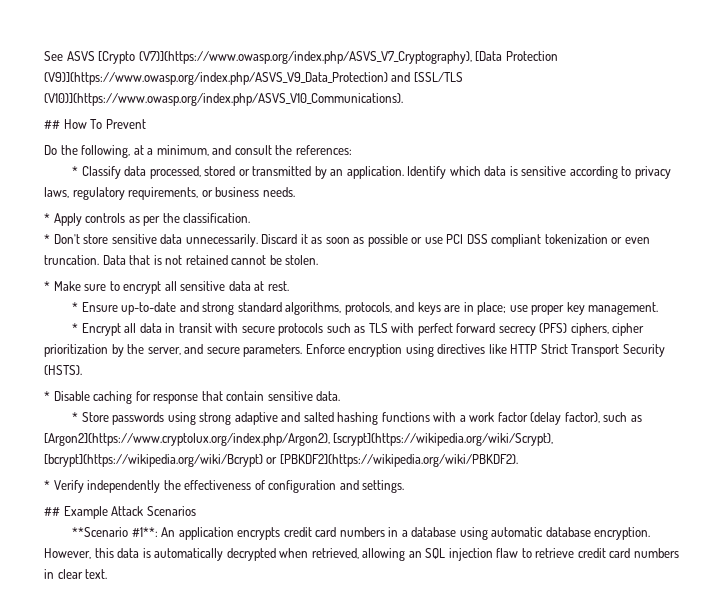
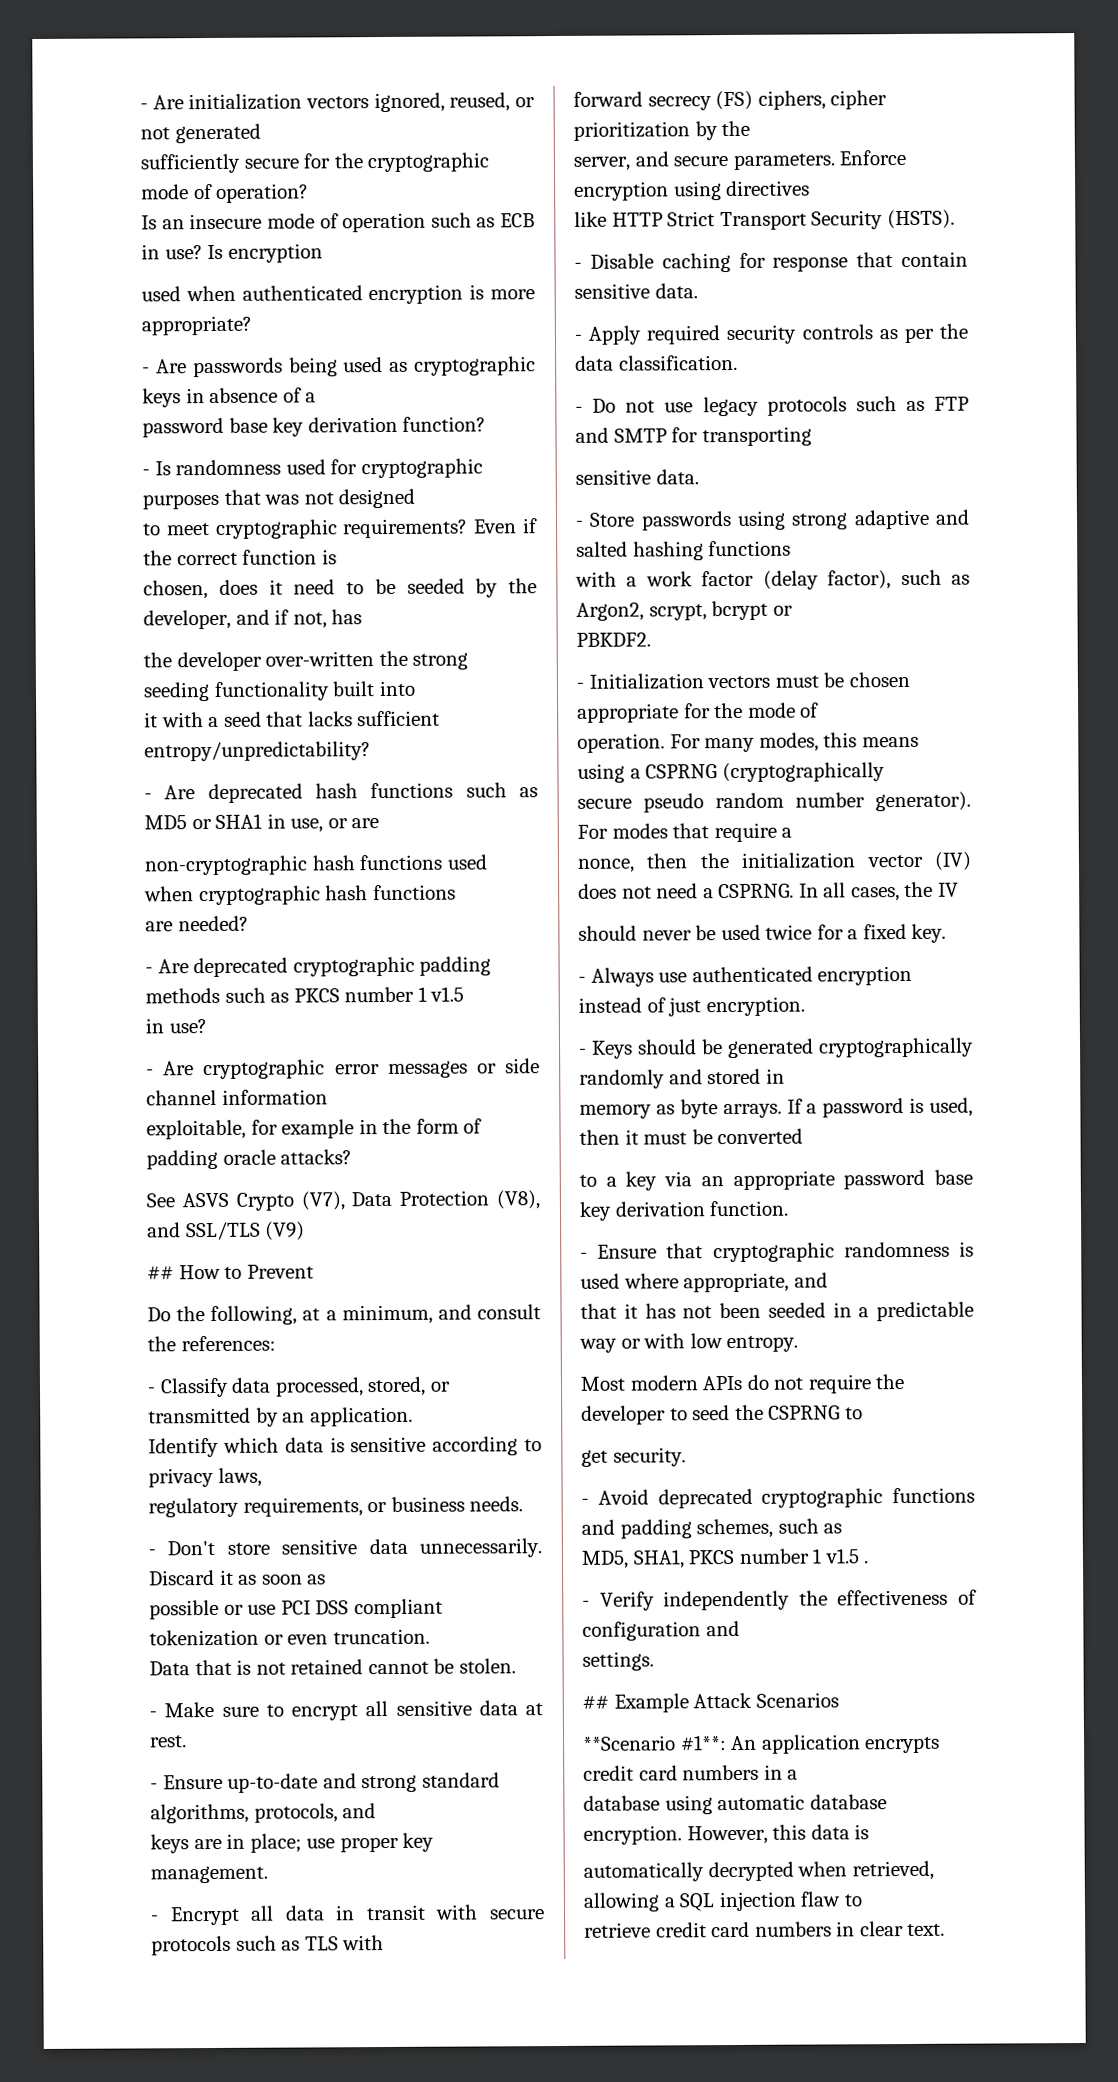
- See ASVS [Crypto (V7)](https://www.owasp.org/index.php/ASVS_V7_Cryptography), [Data Protection (V9)](https://www.owasp.org/index.php/ASVS_V9_Data_Protection) and [SSL/TLS (V10)](https://www.owasp.org/index.php/ASVS_V10_Communications).
+ - Are initialization vectors ignored, reused, or not generated
+ sufficiently secure for the cryptographic mode of operation?
+ Is an insecure mode of operation such as ECB in use? Is encryption
+ used when authenticated encryption is more appropriate?
+ - Are passwords being used as cryptographic keys in absence of a
+ password base key derivation function?
+ - Is randomness used for cryptographic purposes that was not designed
+ to meet cryptographic requirements? Even if the correct function is
+ chosen, does it need to be seeded by the developer, and if not, has
+ the developer over-written the strong seeding functionality built into
+ it with a seed that lacks sufficient entropy/unpredictability?
+ - Are deprecated hash functions such as MD5 or SHA1 in use, or are
+ non-cryptographic hash functions used when cryptographic hash functions
+ are needed?
+ - Are deprecated cryptographic padding methods such as PKCS number 1 v1.5
+ in use?
+ - Are cryptographic error messages or side channel information
+ exploitable, for example in the form of padding oracle attacks?
+ See ASVS Crypto (V7), Data Protection (V8), and SSL/TLS (V9)
- ## How To Prevent
+ ## How to Prevent
- * Classify data processed, stored or transmitted by an application. Identify which data is sensitive according to privacy laws, regulatory requirements, or business needs.
+ - Classify data processed, stored, or transmitted by an application.
+ Identify which data is sensitive according to privacy laws,
+ regulatory requirements, or business needs.
- * Apply controls as per the classification.
- * Don't store sensitive data unnecessarily.
+ - Don't store sensitive data unnecessarily.
- Discard it as soon as possible or use PCI DSS compliant tokenization or even truncation. Data that is not retained cannot be stolen.
+ Discard it as soon as
+ possible or use PCI DSS compliant tokenization or even truncation.
+ Data that is not retained cannot be stolen.
- * Make sure to encrypt all sensitive data at rest.
+ - Make sure to encrypt all sensitive data at rest.
- * Ensure up-to-date and strong standard algorithms, protocols, and keys are in place; use proper key management.
+ - Ensure up-to-date and strong standard algorithms, protocols, and
+ keys are in place; use proper key management.
- * Encrypt all data in transit with secure protocols such as TLS with perfect forward secrecy (PFS) ciphers, cipher prioritization by the server, and secure parameters.
+ - Encrypt all data in transit with secure protocols such as TLS with
+ forward secrecy (FS) ciphers, cipher prioritization by the
+ server, and secure parameters.
- Enforce encryption using directives like HTTP Strict Transport Security (HSTS).
+ Enforce encryption using directives
+ like HTTP Strict Transport Security (HSTS).
- * Disable caching for response that contain sensitive data.
+ - Disable caching for response that contain sensitive data.
- * Store passwords using strong adaptive and salted hashing functions with a work factor (delay factor), such as [Argon2](https://www.cryptolux.org/index.php/Argon2), [scrypt](https://wikipedia.org/wiki/Scrypt), [bcrypt](https://wikipedia.org/wiki/Bcrypt) or [PBKDF2](https://wikipedia.org/wiki/PBKDF2).
- * Verify independently the effectiveness of configuration and settings.
+ - Apply required security controls as per the data classification.
+ - Do not use legacy protocols such as FTP and SMTP for transporting
+ sensitive data.
+ - Store passwords using strong adaptive and salted hashing functions
+ with a work factor (delay factor), such as Argon2, scrypt, bcrypt or
+ PBKDF2.
+ - Initialization vectors must be chosen appropriate for the mode of
+ operation. For many modes, this means using a CSPRNG (cryptographically
+ secure pseudo random number generator). For modes that require a
+ nonce, then the initialization vector (IV) does not need a CSPRNG. In all cases, the IV
+ should never be used twice for a fixed key.
+ - Always use authenticated encryption instead of just encryption.
+ - Keys should be generated cryptographically randomly and stored in
+ memory as byte arrays. If a password is used, then it must be converted
+ to a key via an appropriate password base key derivation function.
+ - Ensure that cryptographic randomness is used where appropriate, and
+ that it has not been seeded in a predictable way or with low entropy.
+ Most modern APIs do not require the developer to seed the CSPRNG to
+ get security.
+ - Avoid deprecated cryptographic functions and padding schemes, such as
+ MD5, SHA1, PKCS number 1 v1.5 .
+ - Verify independently the effectiveness of configuration and
+ settings.
- **Scenario #1**: An application encrypts credit card numbers in a database using automatic database encryption.
+ **Scenario #1**: An application encrypts credit card numbers in a
+ database using automatic database encryption.
- However, this data is automatically decrypted when retrieved, allowing an SQL injection flaw to retrieve credit card numbers in clear text.
+ However, this data is
+ automatically decrypted when retrieved, allowing a SQL injection flaw to
+ retrieve credit card numbers in clear text.

